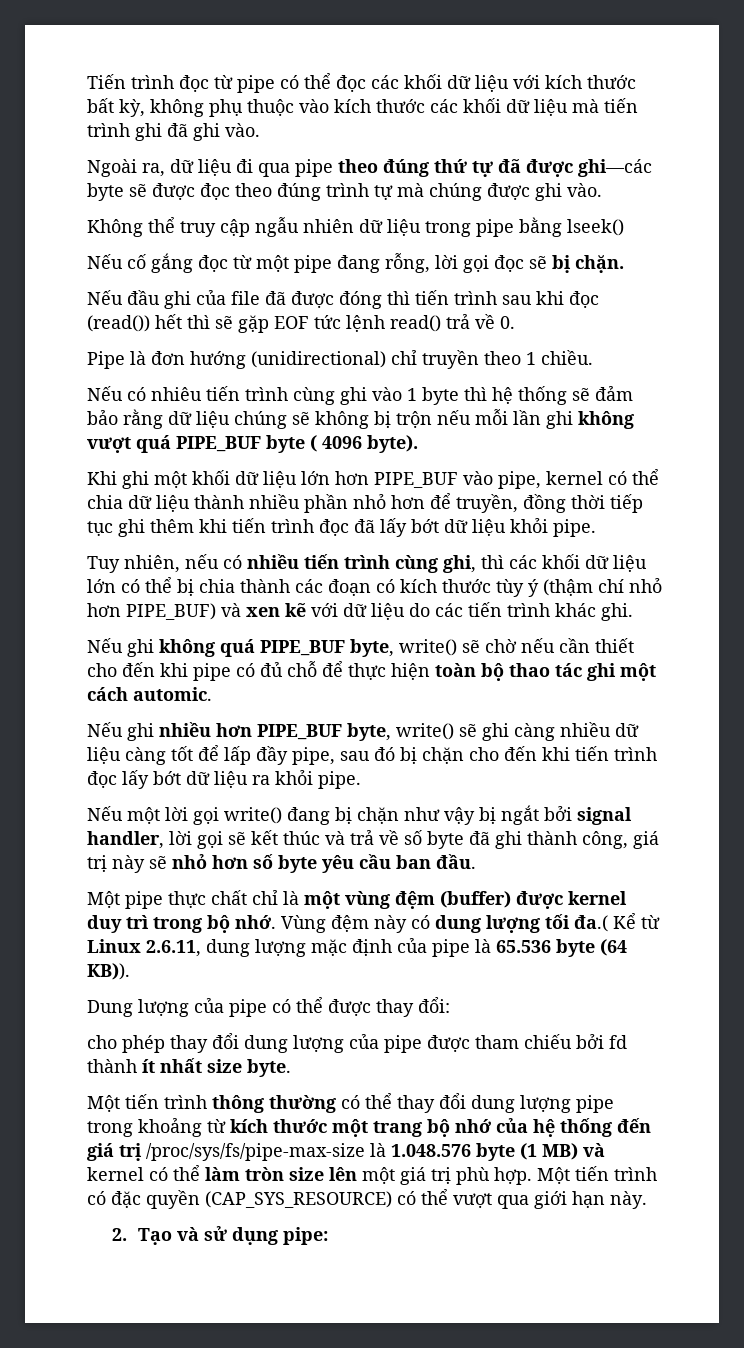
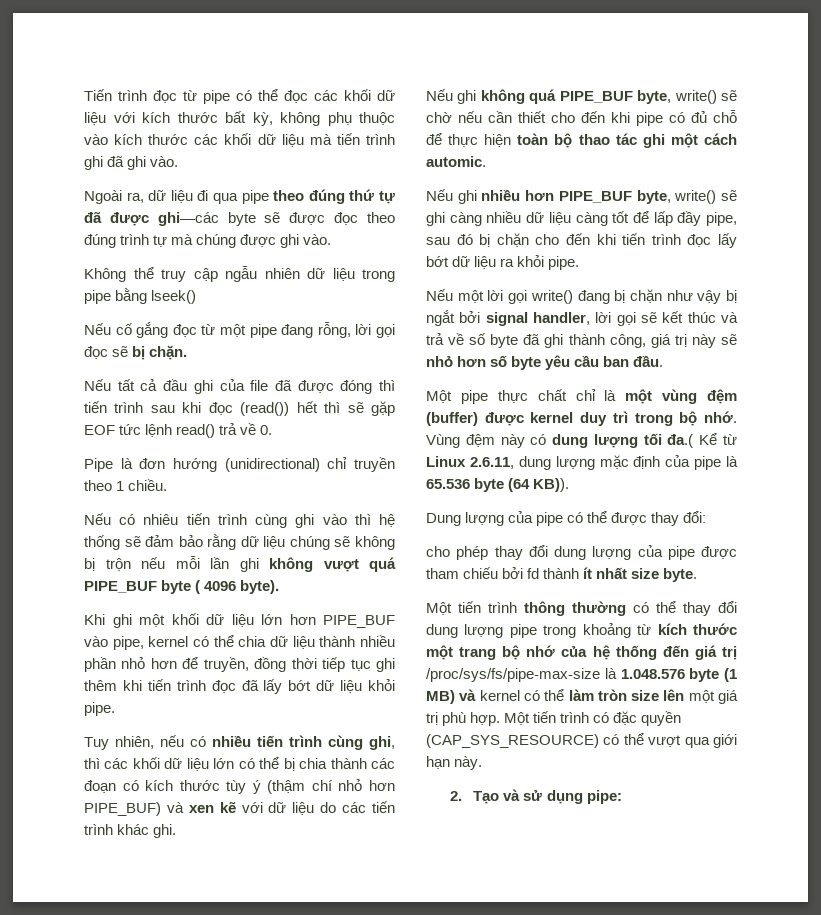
- Nếu đầu ghi của file đã được đóng thì tiến trình sau khi đọc (read()) hết thì sẽ gặp EOF tức lệnh read() trả về 0.
+ Nếu tất cả đầu ghi của file đã được đóng thì tiến trình sau khi đọc (read()) hết thì sẽ gặp EOF tức lệnh read() trả về 0.
- Nếu có nhiêu tiến trình cùng ghi vào 1 byte thì hệ thống sẽ đảm bảo rằng dữ liệu chúng sẽ không bị trộn nếu mỗi lần ghi không vượt quá PIPE_BUF byte ( 4096 byte).
+ Nếu có nhiêu tiến trình cùng ghi vào thì hệ thống sẽ đảm bảo rằng dữ liệu chúng sẽ không bị trộn nếu mỗi lần ghi không vượt quá PIPE_BUF byte ( 4096 byte).

